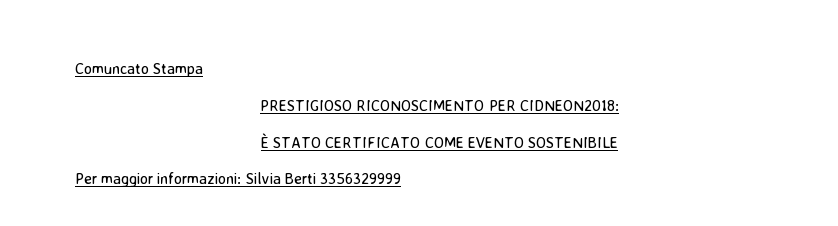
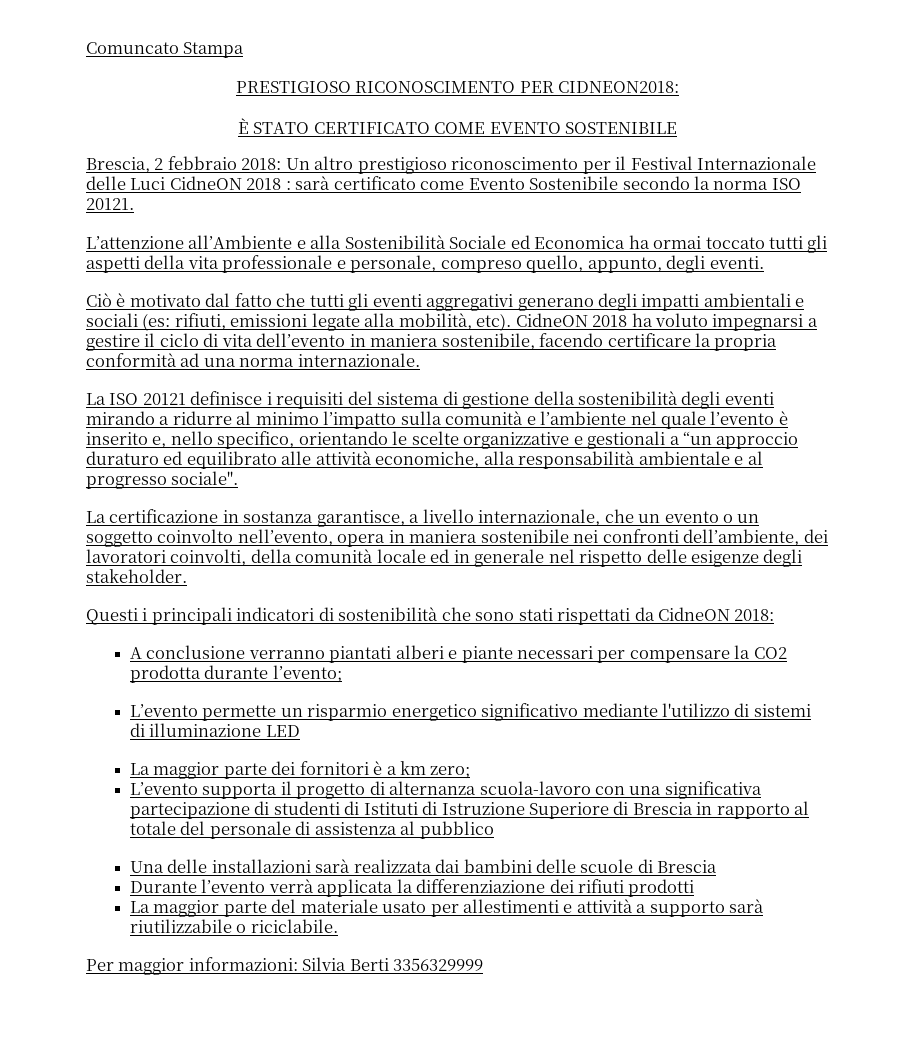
+ Brescia, 2 febbraio 2018: Un altro prestigioso riconoscimento per il Festival Internazionale delle Luci CidneON 2018 : sarà certificato come Evento Sostenibile secondo la norma ISO 20121.
+ L’attenzione all’Ambiente e alla Sostenibilità Sociale ed Economica ha ormai toccato tutti gli aspetti della vita professionale e personale, compreso quello, appunto, degli eventi.
+ Ciò è motivato dal fatto che tutti gli eventi aggregativi generano degli impatti ambientali e sociali (es: rifiuti, emissioni legate alla mobilità, etc). CidneON 2018 ha voluto impegnarsi a gestire il ciclo di vita dell’evento in maniera sostenibile, facendo certificare la propria conformità ad una norma internazionale.
+ La ISO 20121 definisce i requisiti del sistema di gestione della sostenibilità degli eventi mirando a ridurre al minimo l’impatto sulla comunità e l’ambiente nel quale l’evento è inserito e, nello specifico, orientando le scelte organizzative e gestionali a “un approccio duraturo ed equilibrato alle attività economiche, alla responsabilità ambientale e al progresso sociale".
+ La certificazione in sostanza garantisce, a livello internazionale, che un evento o un soggetto coinvolto nell’evento, opera in maniera sostenibile nei confronti dell’ambiente, dei lavoratori coinvolti, della comunità locale ed in generale nel rispetto delle esigenze degli stakeholder.
+ Questi i principali indicatori di sostenibilità che sono stati rispettati da CidneON 2018:
+ A conclusione verranno piantati alberi e piante necessari per compensare la CO2 prodotta durante l’evento;
+ L’evento permette un risparmio energetico significativo mediante l'utilizzo di sistemi di illuminazione LED
+ La maggior parte dei fornitori è a km zero;
+ L’evento supporta il progetto di alternanza scuola-lavoro con una significativa partecipazione di studenti di Istituti di Istruzione Superiore di Brescia in rapporto al totale del personale di assistenza al pubblico
+ Una delle installazioni sarà realizzata dai bambini delle scuole di Brescia
+ Durante l’evento verrà applicata la differenziazione dei rifiuti prodotti
+ La maggior parte del materiale usato per allestimenti e attività a supporto sarà riutilizzabile o riciclabile.

